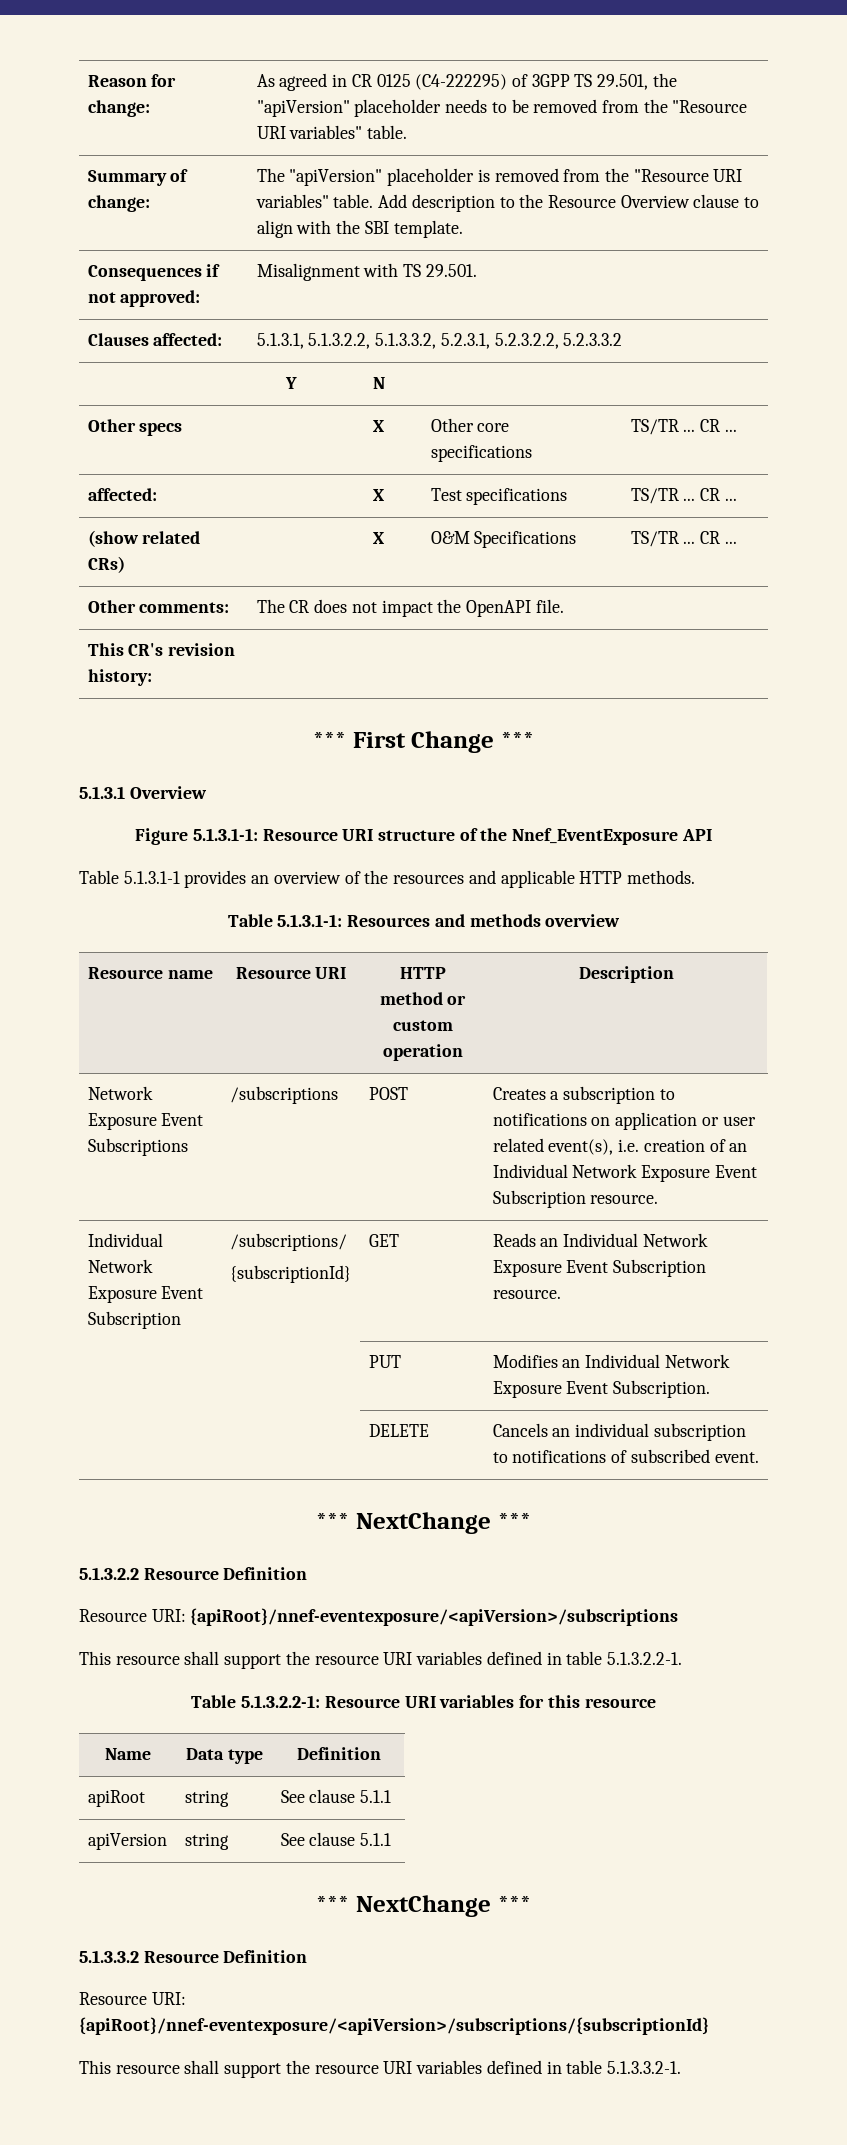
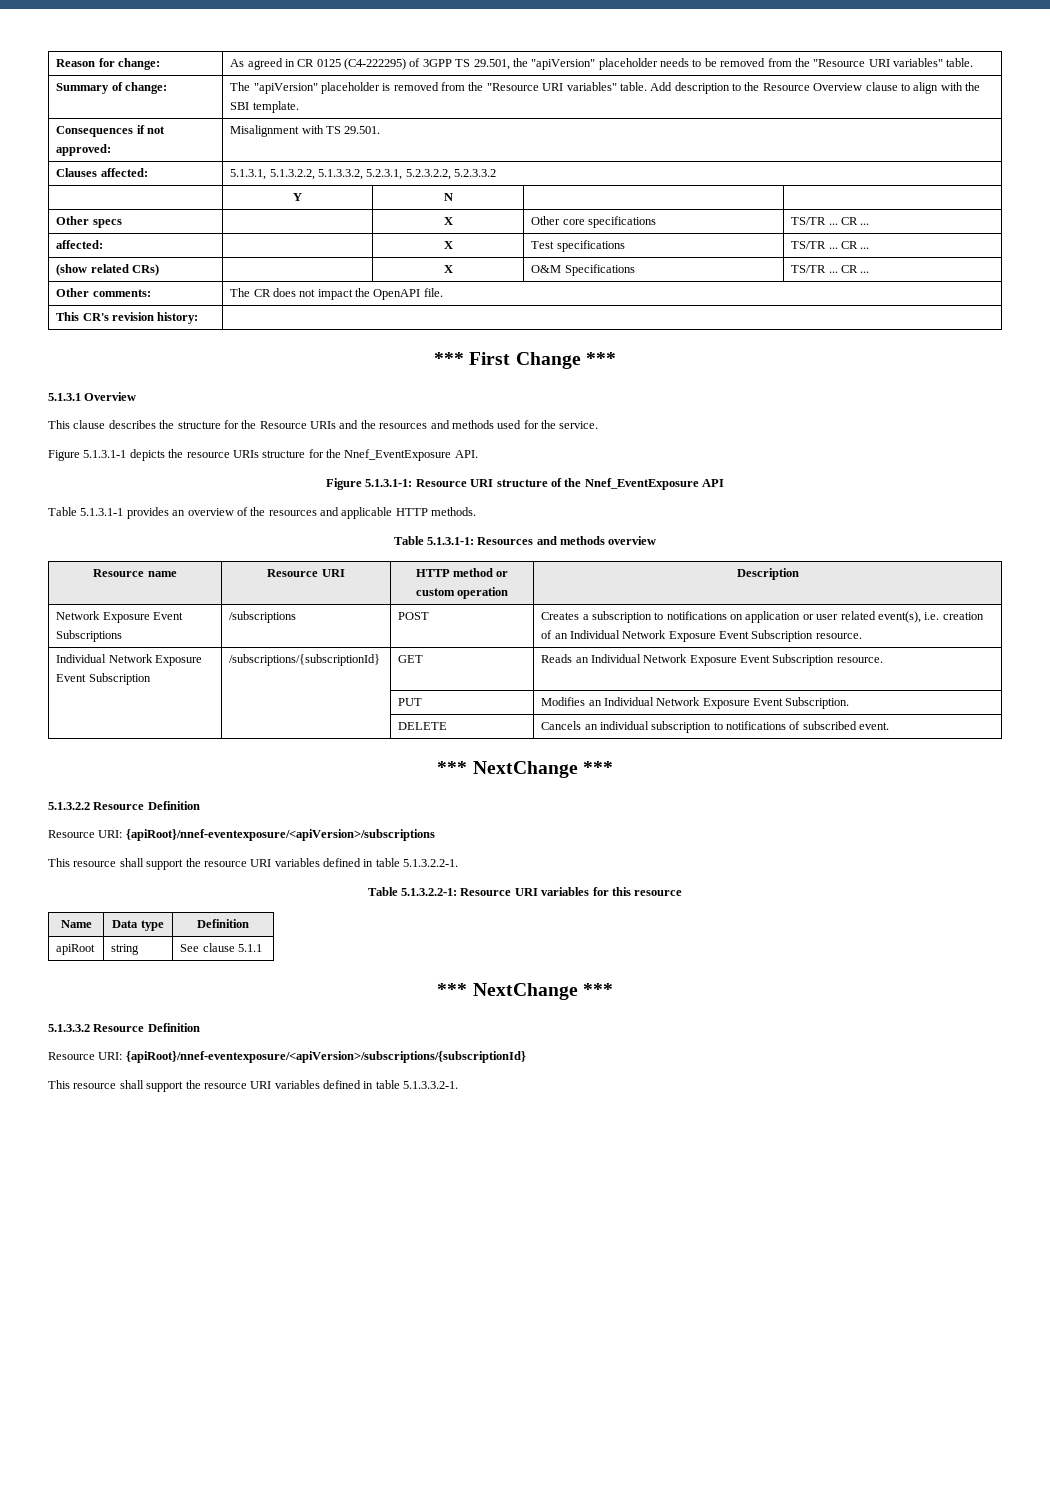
+ This clause describes the structure for the Resource URIs and the resources and methods used for the service.
+ Figure 5.1.3.1-1 depicts the resource URIs structure for the Nnef_EventExposure API.
- Individual Network Exposure Event Subscription | /subscriptions/
- {subscriptionId} | GET | Reads an Individual Network Exposure Event Subscription resource.
+ Individual Network Exposure Event Subscription | /subscriptions/{subscriptionId} | GET | Reads an Individual Network Exposure Event Subscription resource.
- apiVersion | string | See clause 5.1.1

